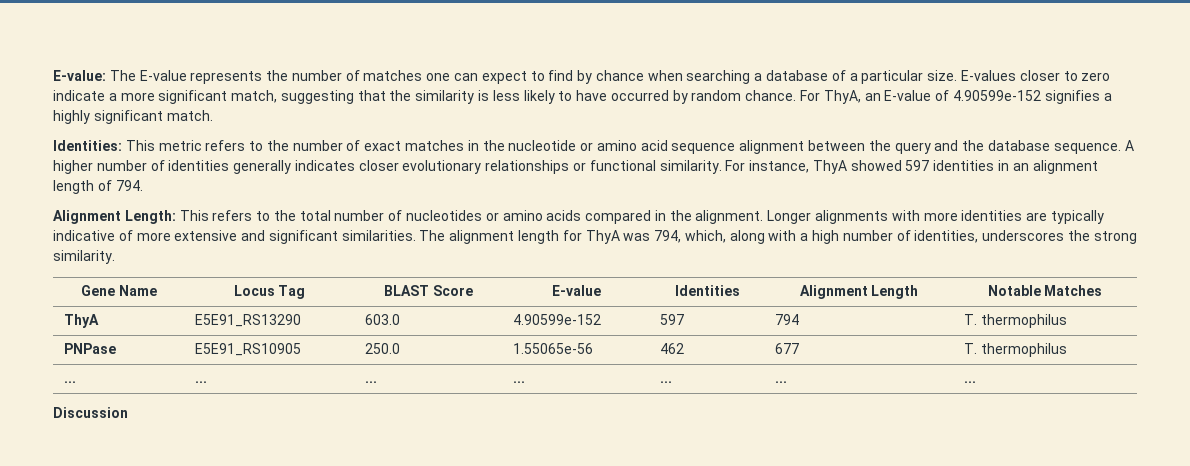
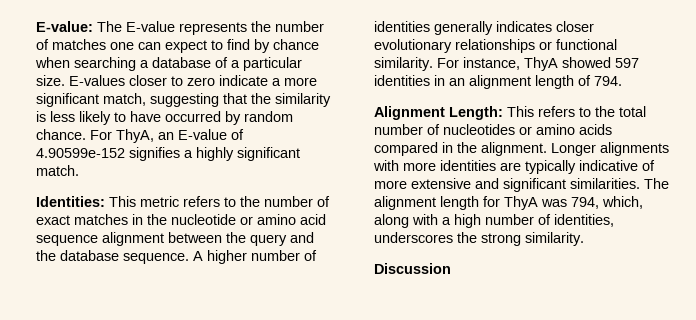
- Gene Name | Locus Tag | BLAST Score | E-value | Identities | Alignment Length | Notable Matches
- ThyA | E5E91_RS13290 | 603.0 | 4.90599e-152 | 597 | 794 | T. thermophilus
- PNPase | E5E91_RS10905 | 250.0 | 1.55065e-56 | 462 | 677 | T. thermophilus
- ... | ... | ... | ... | ... | ... | ...

